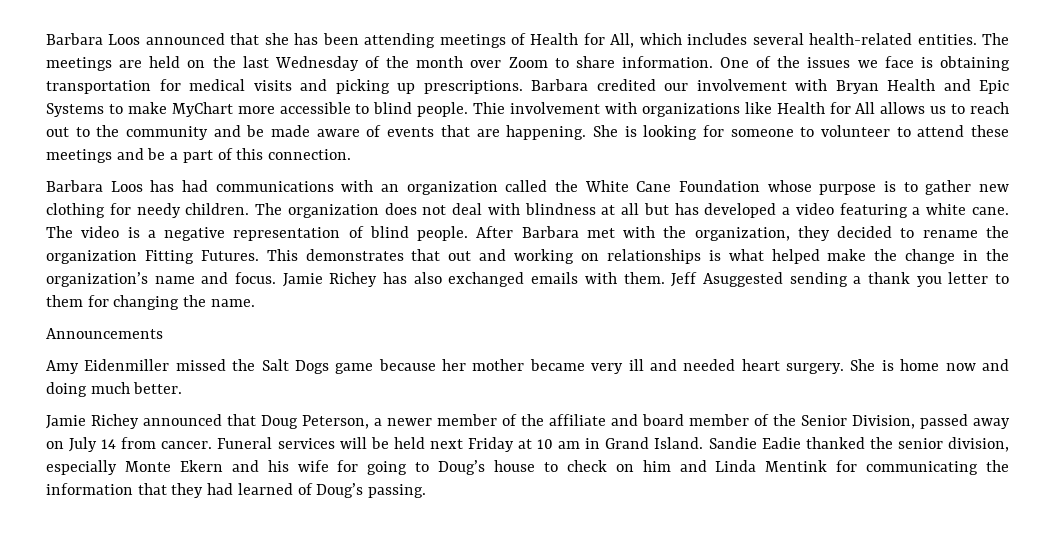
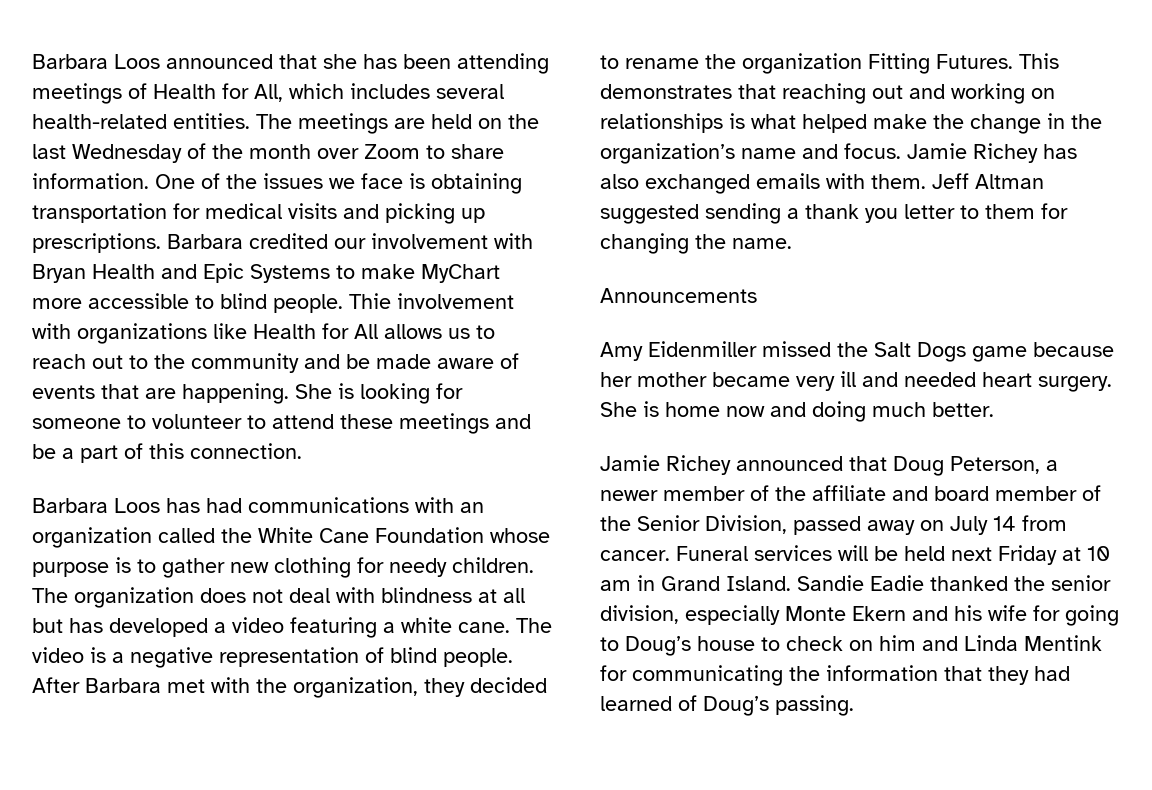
- This demonstrates that out and working on relationships is what helped make the change in the organization’s name and focus.
+ This demonstrates that reaching out and working on relationships is what helped make the change in the organization’s name and focus.
- Jeff Asuggested sending a thank you letter to them for changing the name.
+ Jeff Altman suggested sending a thank you letter to them for changing the name.

